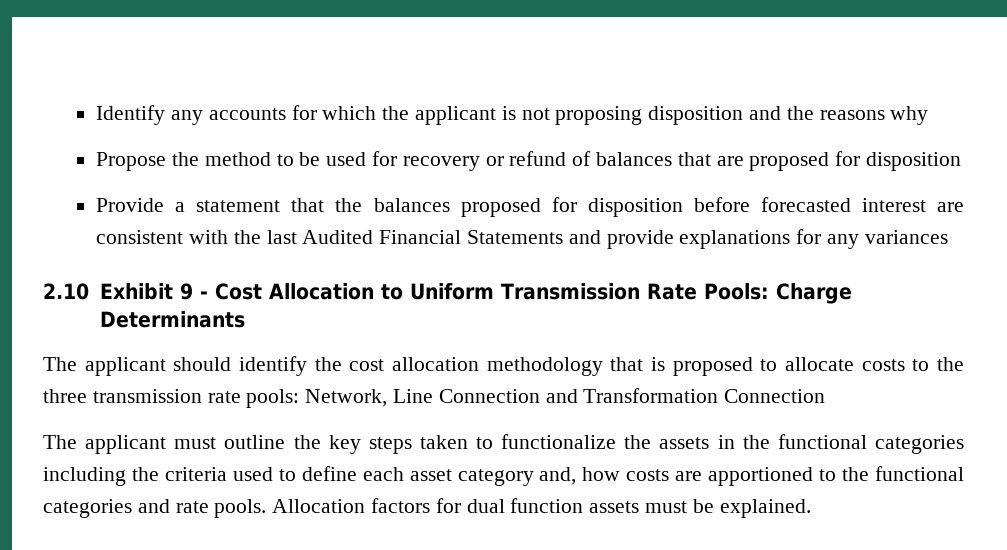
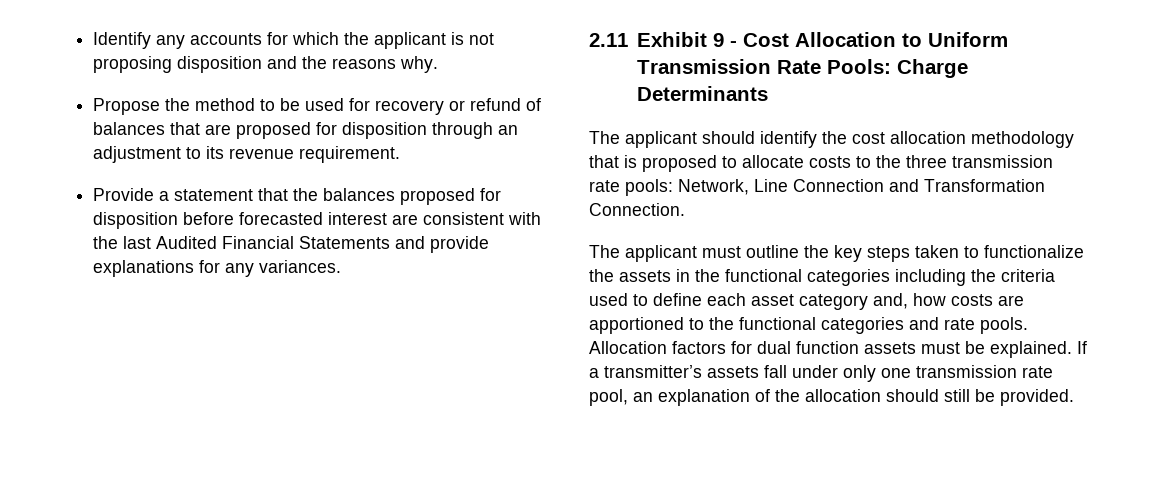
- Identify any accounts for which the applicant is not proposing disposition and the reasons why
+ Identify any accounts for which the applicant is not proposing disposition and the reasons why.
- Propose the method to be used for recovery or refund of balances that are proposed for disposition
+ Propose the method to be used for recovery or refund of balances that are proposed for disposition through an adjustment to its revenue requirement.
- Provide a statement that the balances proposed for disposition before forecasted interest are consistent with the last Audited Financial Statements and provide explanations for any variances
- 2.10 Exhibit 9 - Cost Allocation to Uniform Transmission Rate Pools: Charge Determinants
+ Provide a statement that the balances proposed for disposition before forecasted interest are consistent with the last Audited Financial Statements and provide explanations for any variances.
+ 2.11 Exhibit 9 - Cost Allocation to Uniform Transmission Rate Pools: Charge Determinants
- The applicant should identify the cost allocation methodology that is proposed to allocate costs to the three transmission rate pools: Network, Line Connection and Transformation Connection
+ The applicant should identify the cost allocation methodology that is proposed to allocate costs to the three transmission rate pools: Network, Line Connection and Transformation Connection.
+ If a transmitter’s assets fall under only one transmission rate pool, an explanation of the allocation should still be provided.

